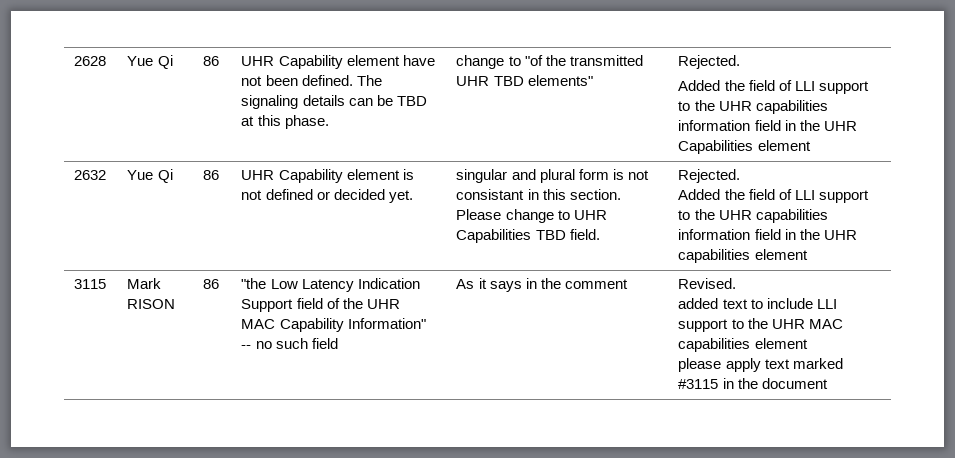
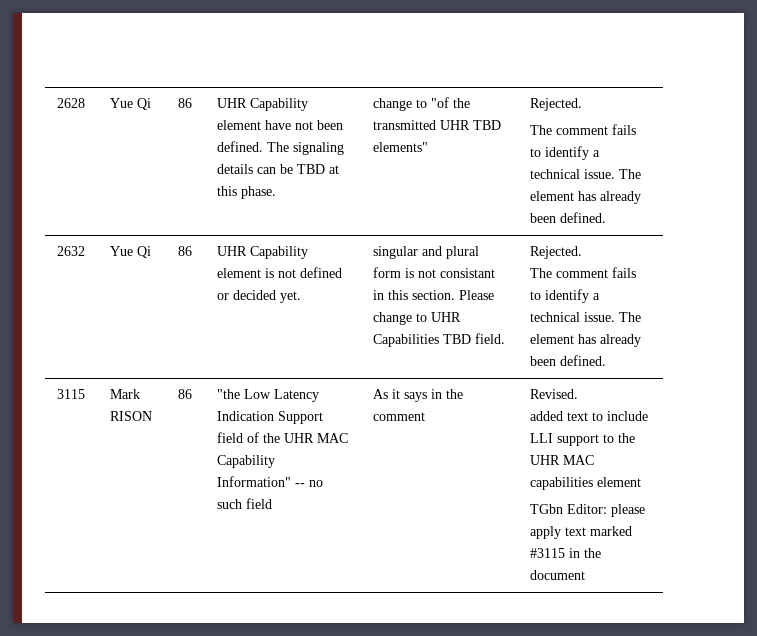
  change to "of the transmitted UHR TBD elements" | Rejected.
- Added the field of LLI support to the UHR capabilities information field in the UHR Capabilities element
+ The comment fails to identify a technical issue. The element has already been defined.
  Please change to UHR Capabilities TBD field. | Rejected.
- Added the field of LLI support to the UHR capabilities information field in the UHR capabilities element
+ The comment fails to identify a technical issue. The element has already been defined.
- please apply text marked #3115 in the document
+ TGbn Editor: please apply text marked #3115 in the document

